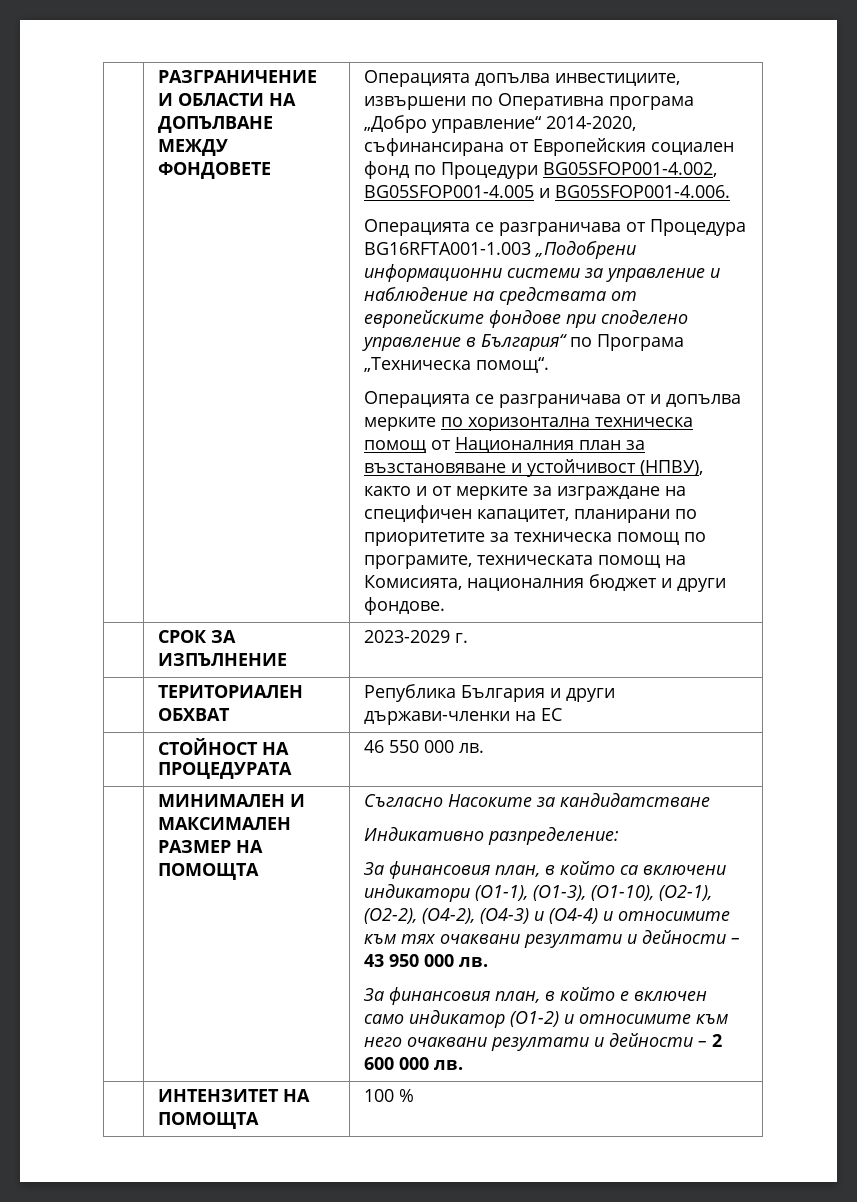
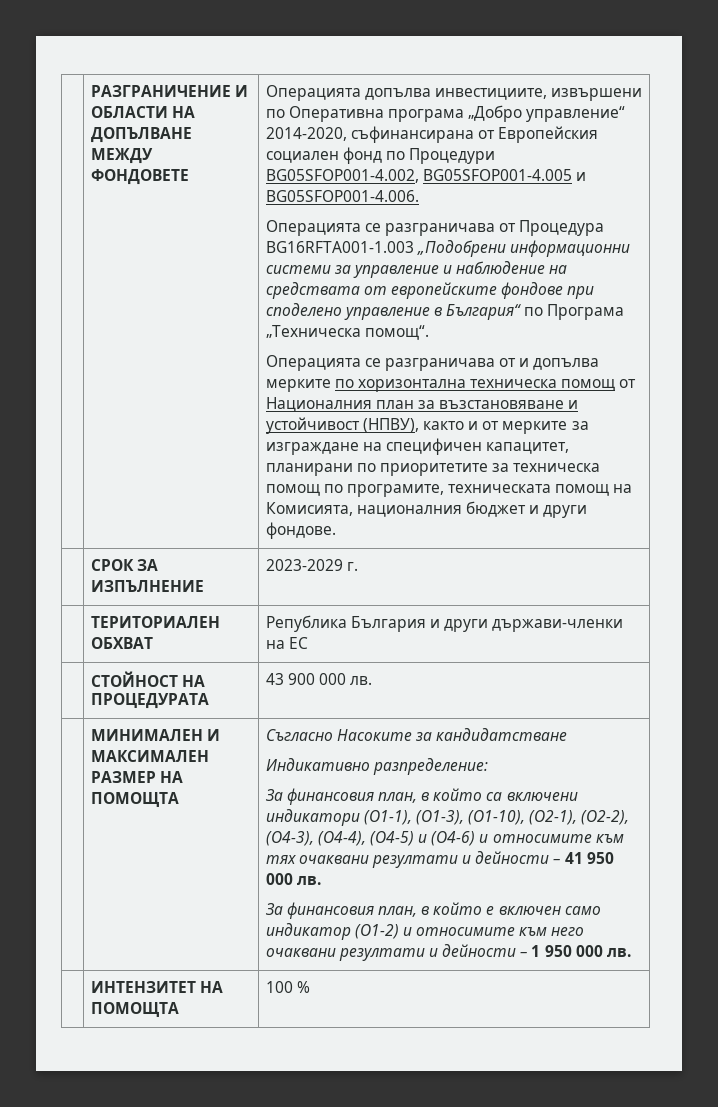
- | СТОЙНОСТ НА ПРОЦЕДУРАТА | 46 550 000 лв.
+ | СТОЙНОСТ НА ПРОЦЕДУРАТА | 43 900 000 лв.
- За финансовия план, в който са включени индикатори (О1-1), (О1-3), (О1-10), (О2-1), (О2-2), (О4-2), (О4-3) и (О4-4) и относимите към тях очаквани резултати и дейности – 43 950 000 лв.
+ За финансовия план, в който са включени индикатори (О1-1), (О1-3), (О1-10), (О2-1), (О2-2), (О4-3), (О4-4), (О4-5) и (О4-6) и относимите към тях очаквани резултати и дейности – 41 950 000 лв.
- За финансовия план, в който e включен само индикатор (О1-2) и относимите към него очаквани резултати и дейности – 2 600 000 лв.
+ За финансовия план, в който e включен само индикатор (О1-2) и относимите към него очаквани резултати и дейности – 1 950 000 лв.

